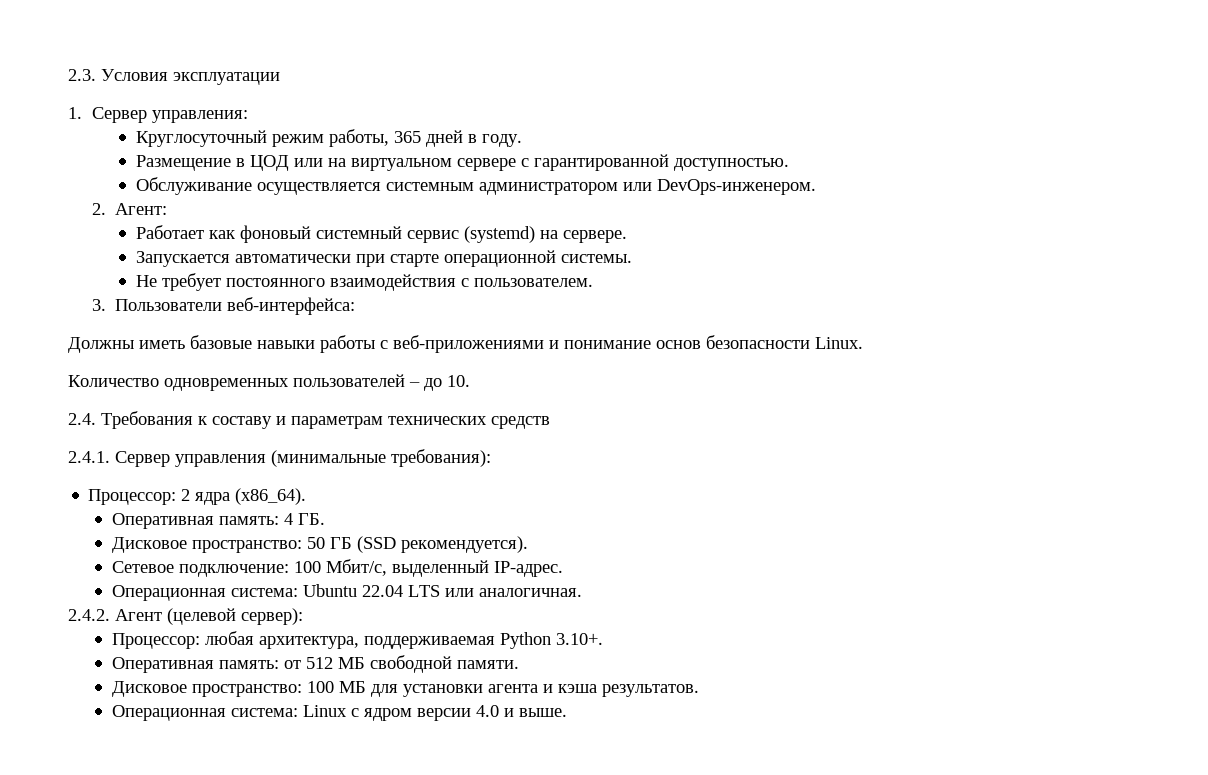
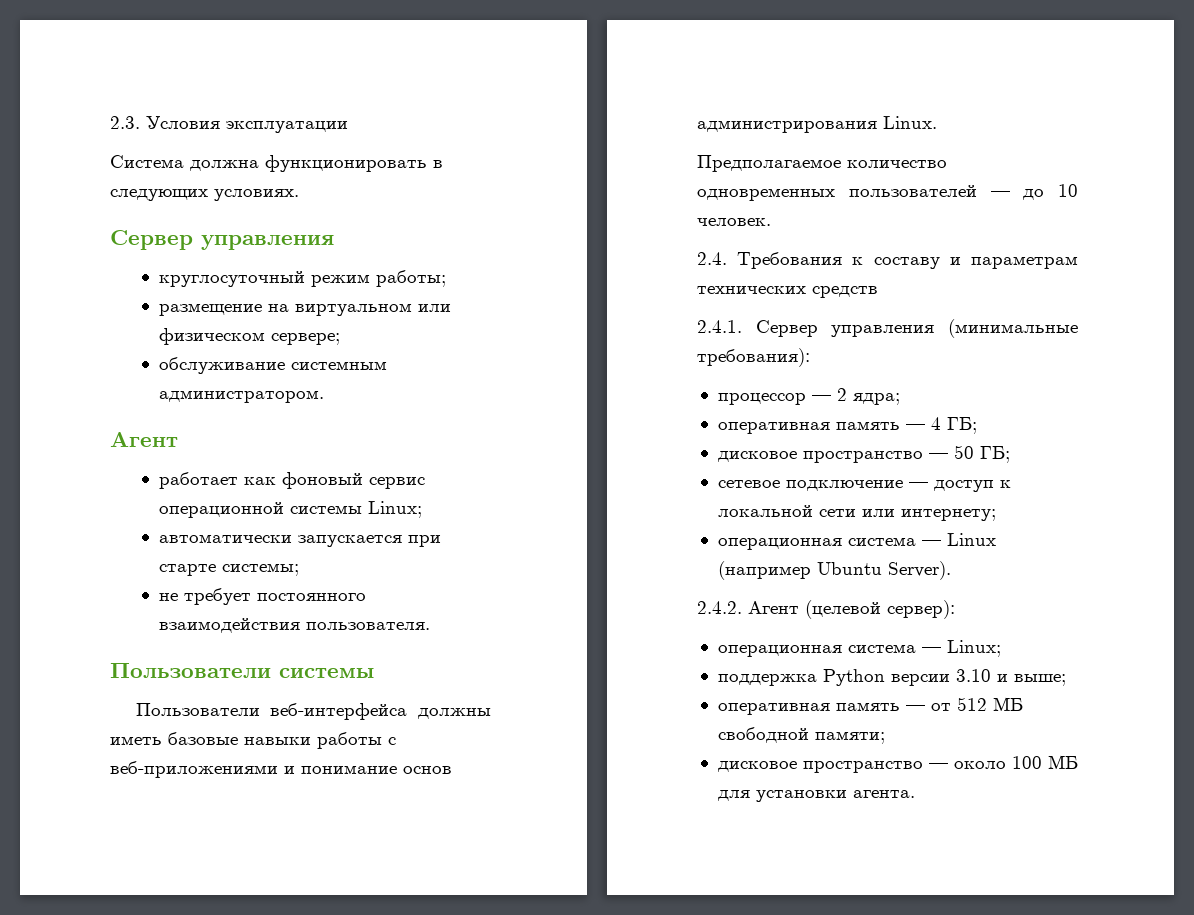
- 1. Сервер управления:
- Круглосуточный режим работы, 365 дней в году.
- Размещение в ЦОД или на виртуальном сервере с гарантированной доступностью.
- Обслуживание осуществляется системным администратором или DevOps-инженером.
- 2. Агент:
- Работает как фоновый системный сервис (systemd) на сервере.
- Запускается автоматически при старте операционной системы.
- Не требует постоянного взаимодействия с пользователем.
- 3. Пользователи веб-интерфейса:
- Должны иметь базовые навыки работы с веб-приложениями и понимание основ безопасности Linux.
+ Система должна функционировать в следующих условиях.
+ Сервер управления
+ круглосуточный режим работы;
+ размещение на виртуальном или физическом сервере;
+ обслуживание системным администратором.
+ Агент
+ работает как фоновый сервис операционной системы Linux;
+ автоматически запускается при старте системы;
+ не требует постоянного взаимодействия пользователя.
+ Пользователи системы
+ Пользователи веб-интерфейса должны иметь базовые навыки работы с веб-приложениями и понимание основ администрирования Linux.
- Количество одновременных пользователей – до 10.
+ Предполагаемое количество одновременных пользователей — до 10 человек.
- Процессор: 2 ядра (x86_64).
- Оперативная память: 4 ГБ.
- Дисковое пространство: 50 ГБ (SSD рекомендуется).
- Сетевое подключение: 100 Мбит/с, выделенный IP-адрес.
- Операционная система: Ubuntu 22.04 LTS или аналогичная.
+ процессор — 2 ядра;
+ оперативная память — 4 ГБ;
+ дисковое пространство — 50 ГБ;
+ сетевое подключение — доступ к локальной сети или интернету;
+ операционная система — Linux (например Ubuntu Server).
  2.4.2. Агент (целевой сервер):
- Процессор: любая архитектура, поддерживаемая Python 3.10+.
- Оперативная память: от 512 МБ свободной памяти.
- Дисковое пространство: 100 МБ для установки агента и кэша результатов.
- Операционная система: Linux с ядром версии 4.0 и выше.
+ операционная система — Linux;
+ поддержка Python версии 3.10 и выше;
+ оперативная память — от 512 МБ свободной памяти;
+ дисковое пространство — около 100 МБ для установки агента.

